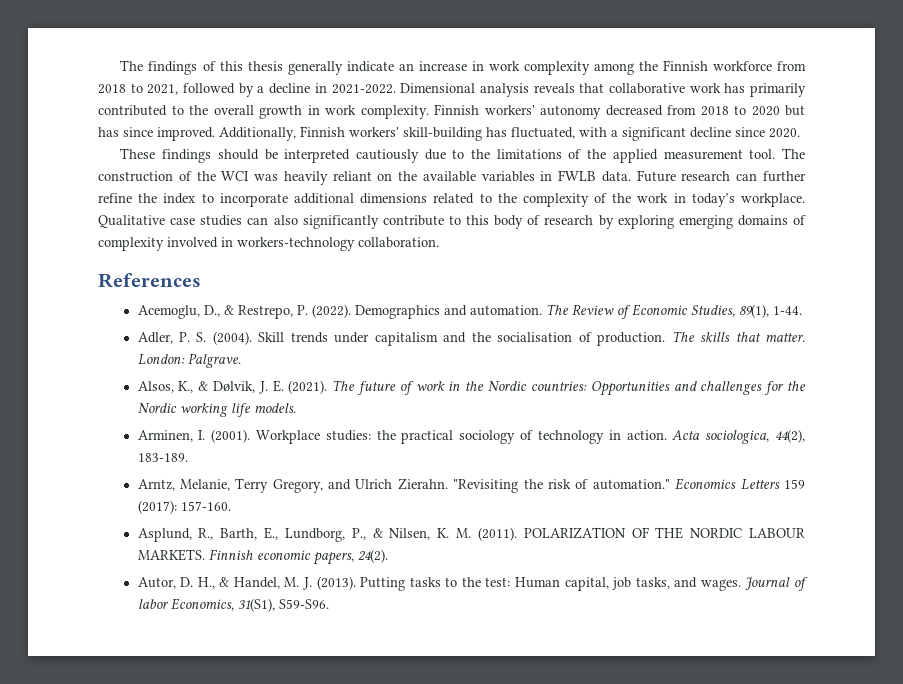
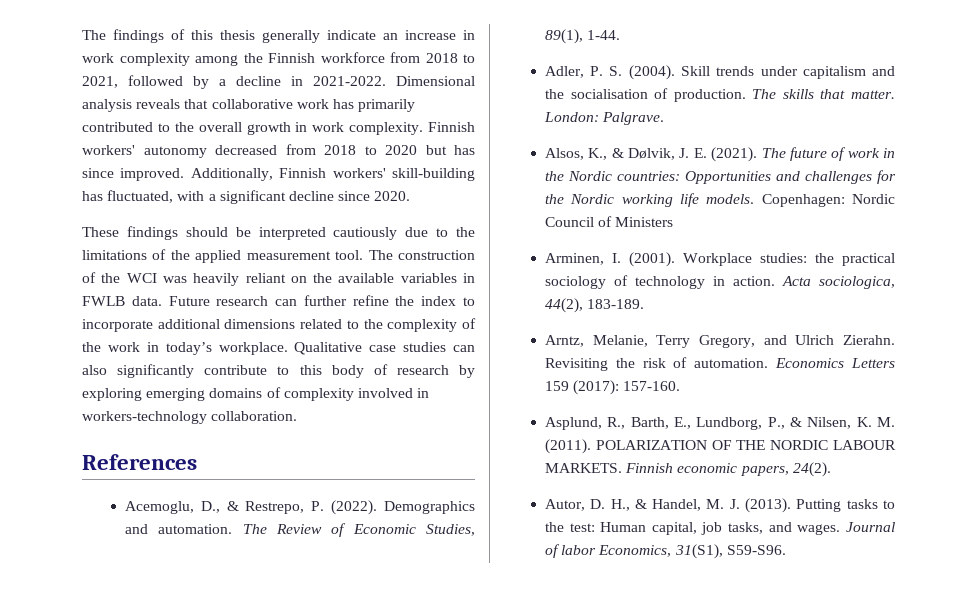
+ Copenhagen: Nordic Council of Ministers
- "Revisiting the risk of automation."
+ Revisiting the risk of automation.

